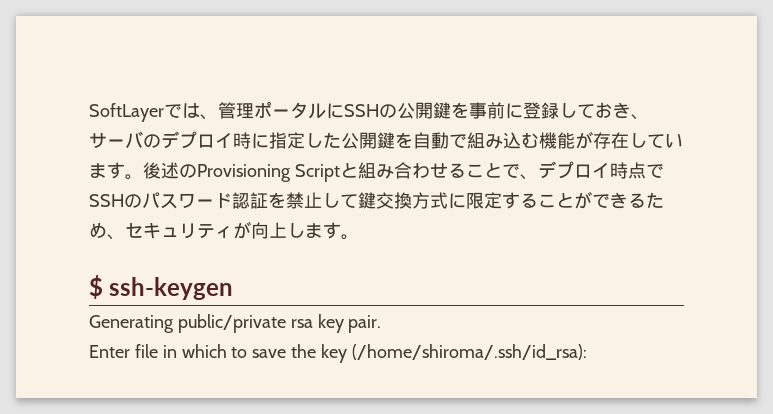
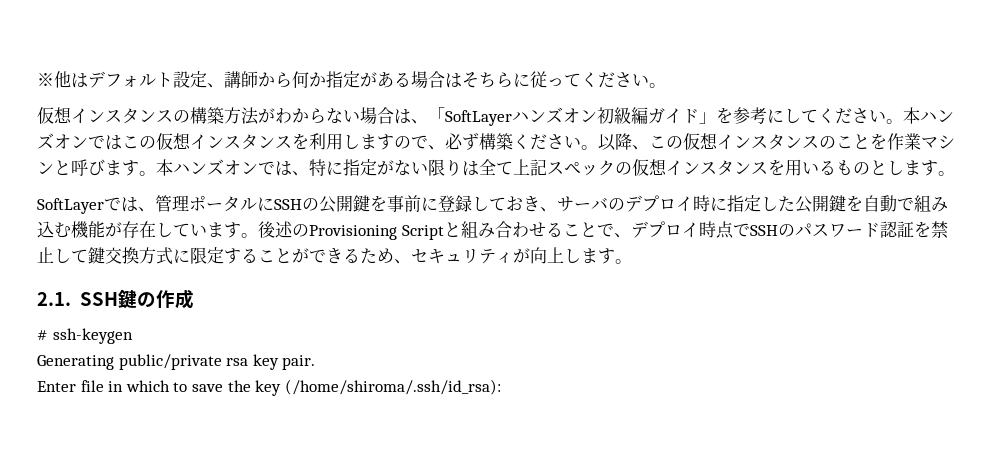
+ ※他はデフォルト設定、講師から何か指定がある場合はそちらに従ってください。
+ 仮想インスタンスの構築方法がわからない場合は、「SoftLayerハンズオン初級編ガイド」を参考にしてください。本ハンズオンではこの仮想インスタンスを利用しますので、必ず構築ください。以降、この仮想インスタンスのことを作業マシンと呼びます。本ハンズオンでは、特に指定がない限りは全て上記スペックの仮想インスタンスを用いるものとします。
- $ ssh-keygen
+ 2.1. SSH鍵の作成
+ # ssh-keygen

